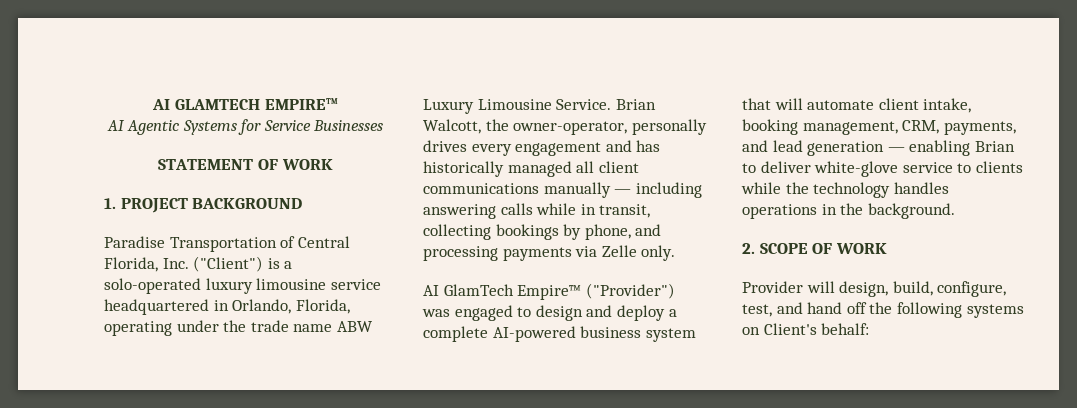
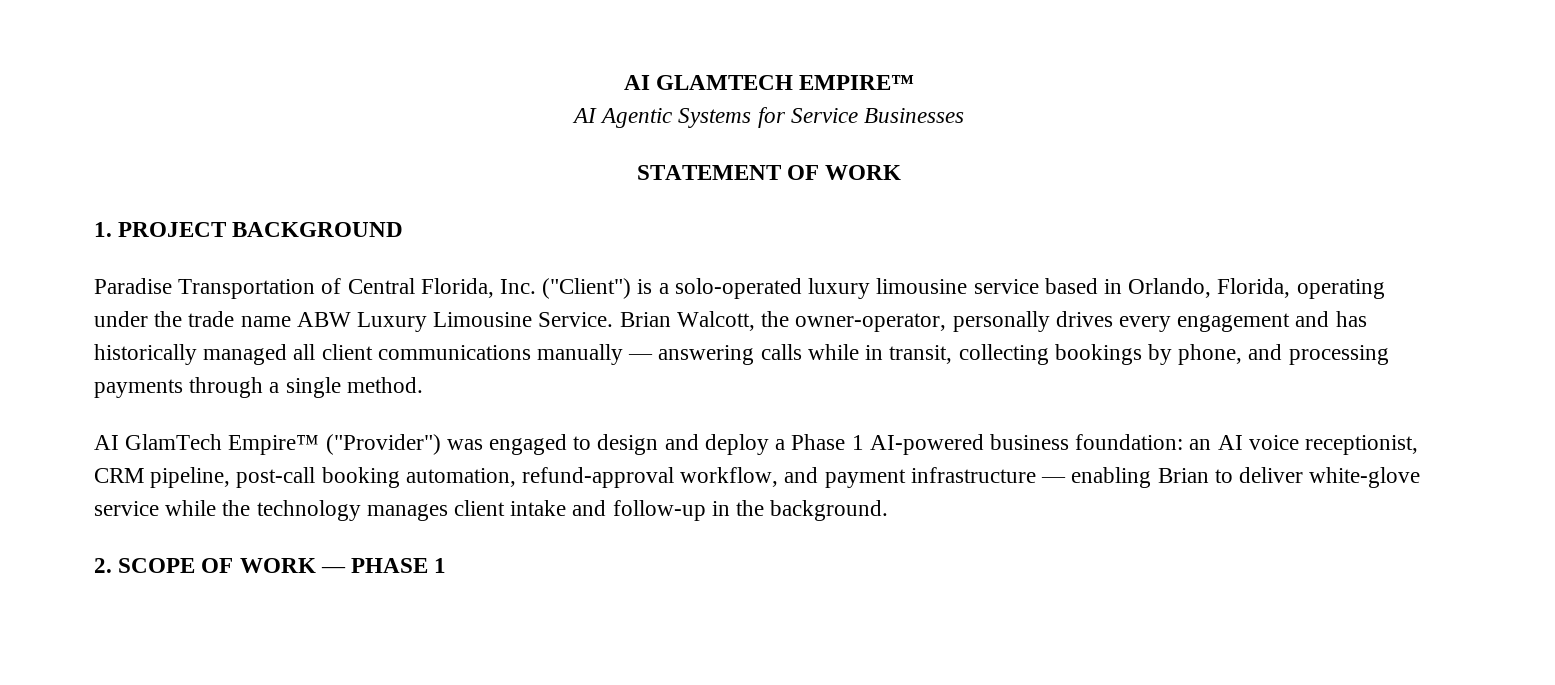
- Paradise Transportation of Central Florida, Inc. ("Client") is a solo-operated luxury limousine service headquartered in Orlando, Florida, operating under the trade name ABW Luxury Limousine Service.
+ Paradise Transportation of Central Florida, Inc. ("Client") is a solo-operated luxury limousine service based in Orlando, Florida, operating under the trade name ABW Luxury Limousine Service.
- Brian Walcott, the owner-operator, personally drives every engagement and has historically managed all client communications manually — including answering calls while in transit, collecting bookings by phone, and processing payments via Zelle only.
+ Brian Walcott, the owner-operator, personally drives every engagement and has historically managed all client communications manually — answering calls while in transit, collecting bookings by phone, and processing payments through a single method.
- AI GlamTech Empire™ ("Provider") was engaged to design and deploy a complete AI-powered business system that will automate client intake, booking management, CRM, payments, and lead generation — enabling Brian to deliver white-glove service to clients while the technology handles operations in the background.
+ AI GlamTech Empire™ ("Provider") was engaged to design and deploy a Phase 1 AI-powered business foundation: an AI voice receptionist, CRM pipeline, post-call booking automation, refund-approval workflow, and payment infrastructure — enabling Brian to deliver white-glove service while the technology manages client intake and follow-up in the background.
- 2. SCOPE OF WORK
- Provider will design, build, configure, test, and hand off the following systems on Client's behalf:
+ 2. SCOPE OF WORK — PHASE 1

